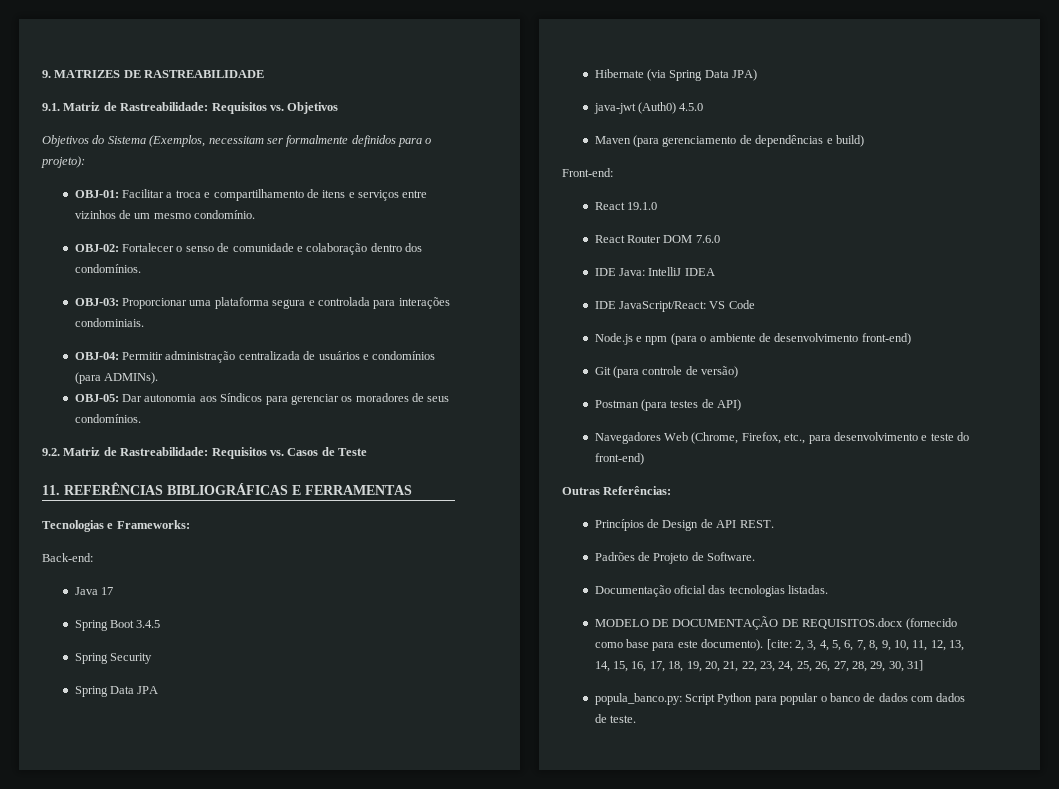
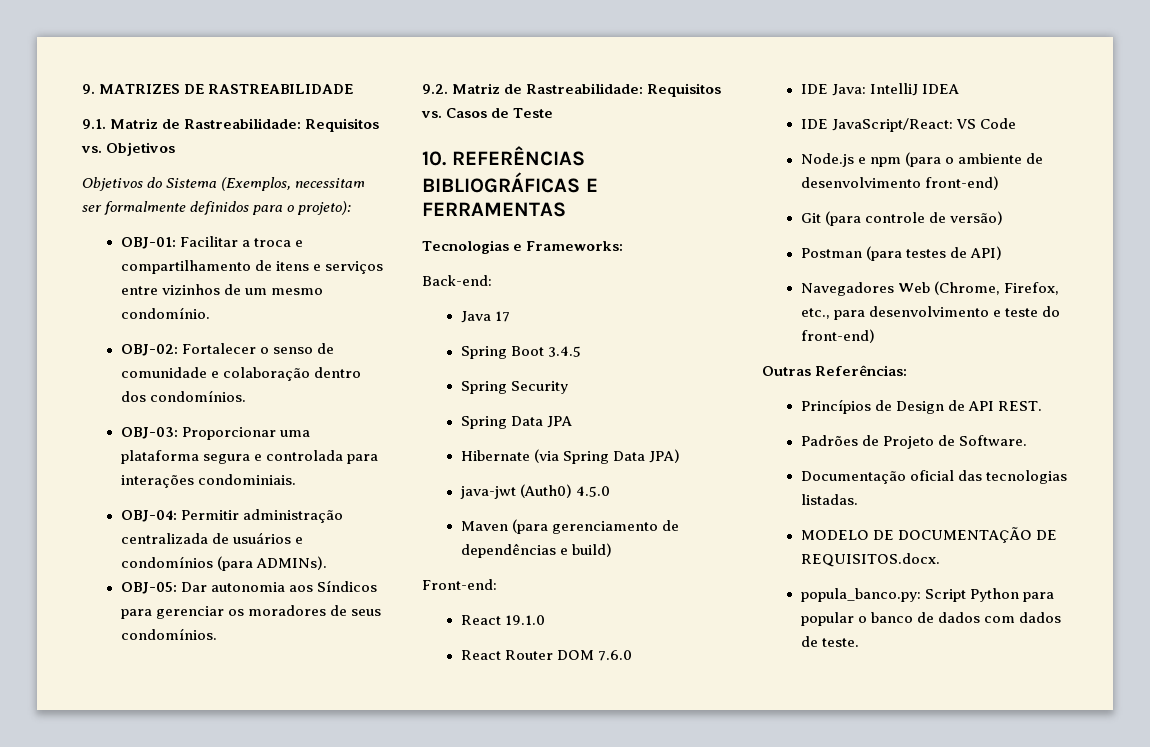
- 11. REFERÊNCIAS BIBLIOGRÁFICAS E FERRAMENTAS
+ 10. REFERÊNCIAS BIBLIOGRÁFICAS E FERRAMENTAS
- MODELO DE DOCUMENTAÇÃO DE REQUISITOS.docx (fornecido como base para este documento). [cite: 2, 3, 4, 5, 6, 7, 8, 9, 10, 11, 12, 13, 14, 15, 16, 17, 18, 19, 20, 21, 22, 23, 24, 25, 26, 27, 28, 29, 30, 31]
+ MODELO DE DOCUMENTAÇÃO DE REQUISITOS.docx.

